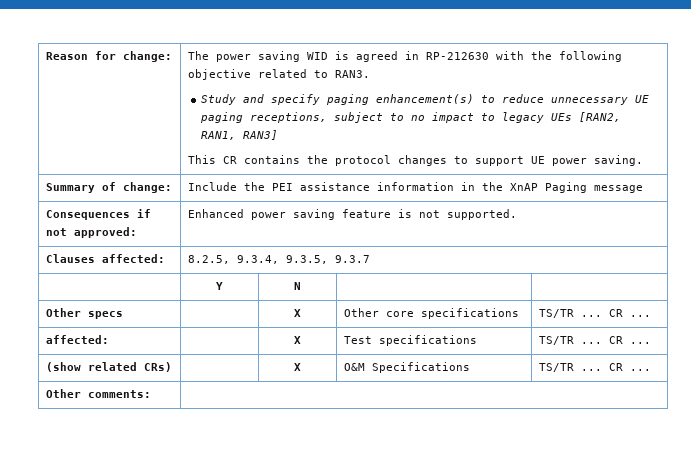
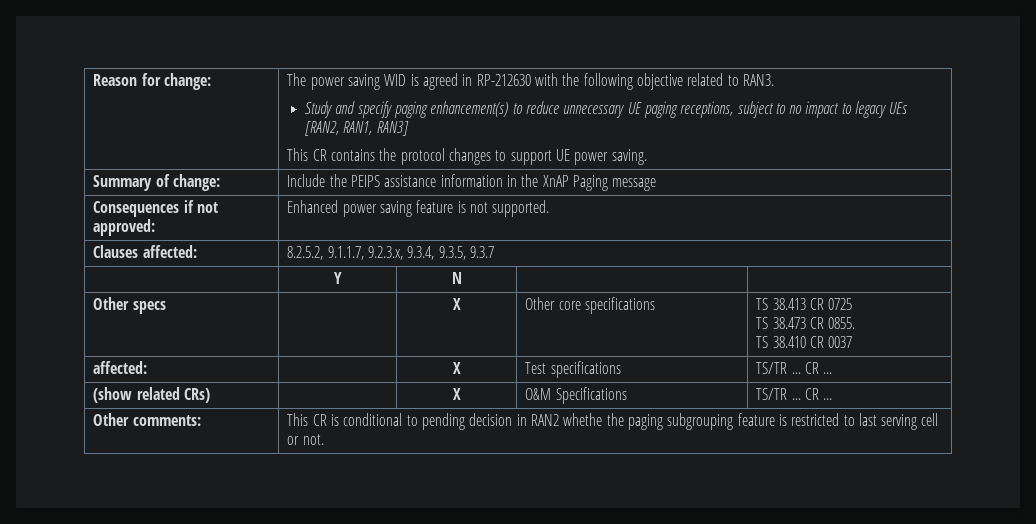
- Summary of change: | Include the PEI assistance information in the XnAP Paging message
+ Summary of change: | Include the PEIPS assistance information in the XnAP Paging message
- Clauses affected: | 8.2.5, 9.3.4, 9.3.5, 9.3.7
+ Clauses affected: | 8.2.5.2, 9.1.1.7, 9.2.3.x, 9.3.4, 9.3.5, 9.3.7
- Other specs | | X | Other core specifications | TS/TR ... CR ...
+ Other specs | | X | Other core specifications | TS 38.413 CR 0725
+ TS 38.473 CR 0855.
+ TS 38.410 CR 0037
- Other comments: |
+ Other comments: | This CR is conditional to pending decision in RAN2 whethe the paging subgrouping feature is restricted to last serving cell or not.

